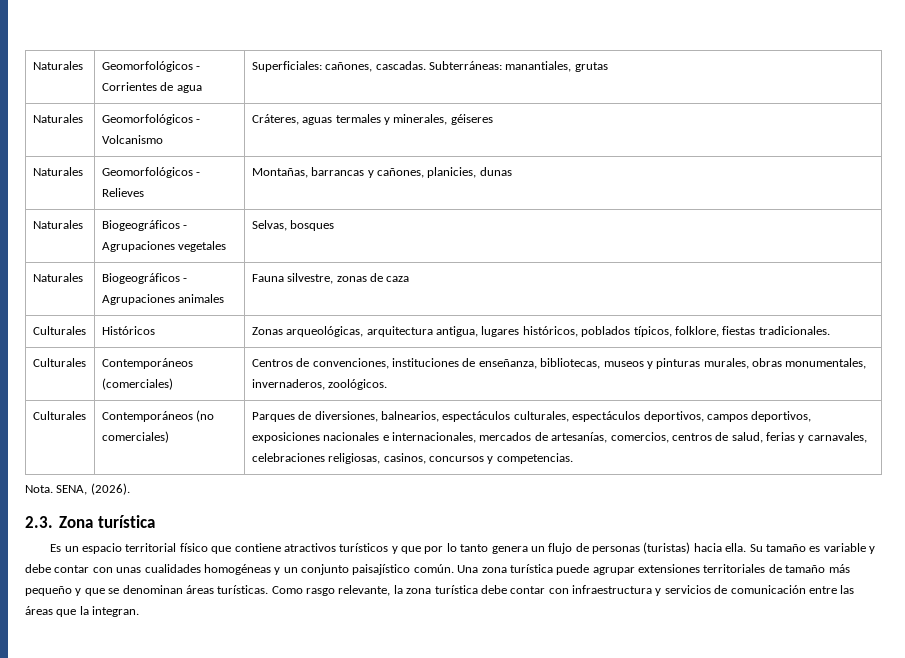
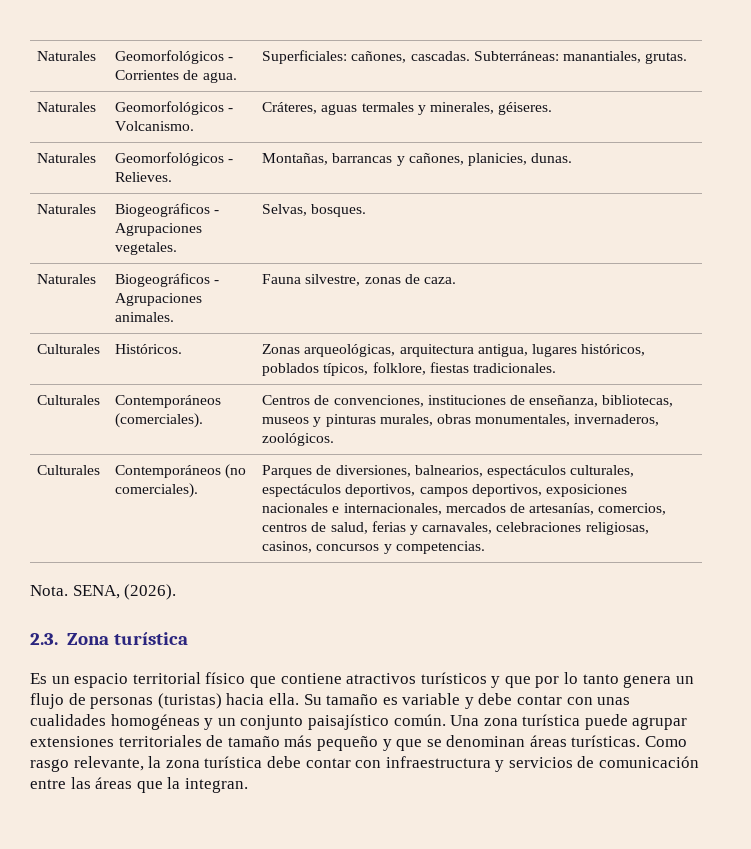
- Naturales | Geomorfológicos - Corrientes de agua | Superficiales: cañones, cascadas. Subterráneas: manantiales, grutas
- Naturales | Geomorfológicos - Volcanismo | Cráteres, aguas termales y minerales, géiseres
- Naturales | Geomorfológicos - Relieves | Montañas, barrancas y cañones, planicies, dunas
- Naturales | Biogeográficos - Agrupaciones vegetales | Selvas, bosques
- Naturales | Biogeográficos - Agrupaciones animales | Fauna silvestre, zonas de caza
- Culturales | Históricos | Zonas arqueológicas, arquitectura antigua, lugares históricos, poblados típicos, folklore, fiestas tradicionales.
+ Naturales | Geomorfológicos - Corrientes de agua. | Superficiales: cañones, cascadas. Subterráneas: manantiales, grutas.
+ Naturales | Geomorfológicos - Volcanismo. | Cráteres, aguas termales y minerales, géiseres.
+ Naturales | Geomorfológicos - Relieves. | Montañas, barrancas y cañones, planicies, dunas.
+ Naturales | Biogeográficos - Agrupaciones vegetales. | Selvas, bosques.
+ Naturales | Biogeográficos - Agrupaciones animales. | Fauna silvestre, zonas de caza.
+ Culturales | Históricos. | Zonas arqueológicas, arquitectura antigua, lugares históricos, poblados típicos, folklore, fiestas tradicionales.
- Culturales | Contemporáneos (comerciales) | Centros de convenciones, instituciones de enseñanza, bibliotecas, museos y pinturas murales, obras monumentales, invernaderos, zoológicos.
+ Culturales | Contemporáneos (comerciales). | Centros de convenciones, instituciones de enseñanza, bibliotecas, museos y pinturas murales, obras monumentales, invernaderos, zoológicos.
- Culturales | Contemporáneos (no comerciales) | Parques de diversiones, balnearios, espectáculos culturales, espectáculos deportivos, campos deportivos, exposiciones nacionales e internacionales, mercados de artesanías, comercios, centros de salud, ferias y carnavales, celebraciones religiosas, casinos, concursos y competencias.
+ Culturales | Contemporáneos (no comerciales). | Parques de diversiones, balnearios, espectáculos culturales, espectáculos deportivos, campos deportivos, exposiciones nacionales e internacionales, mercados de artesanías, comercios, centros de salud, ferias y carnavales, celebraciones religiosas, casinos, concursos y competencias.

